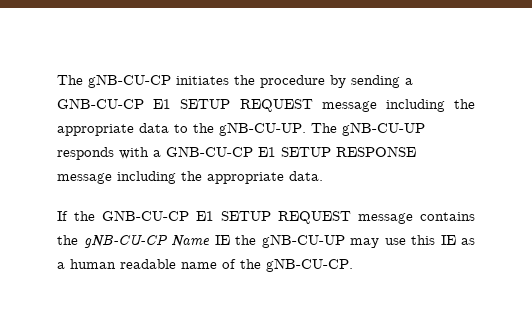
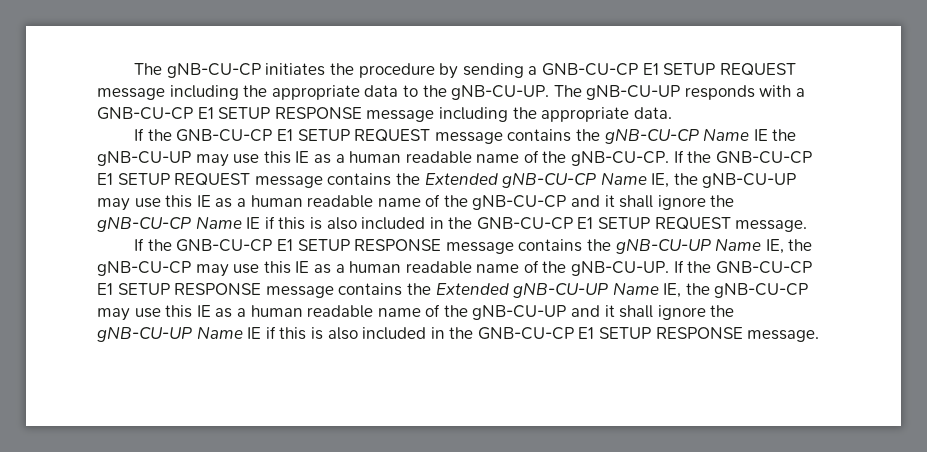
+ If the GNB-CU-CP E1 SETUP REQUEST message contains the Extended gNB-CU-CP Name IE, the gNB-CU-UP may use this IE as a human readable name of the gNB-CU-CP and it shall ignore the gNB-CU-CP Name IE if this is also included in the GNB-CU-CP E1 SETUP REQUEST message.
+ If the GNB-CU-CP E1 SETUP RESPONSE message contains the gNB-CU-UP Name IE, the gNB-CU-CP may use this IE as a human readable name of the gNB-CU-UP. If the GNB-CU-CP E1 SETUP RESPONSE message contains the Extended gNB-CU-UP Name IE, the gNB-CU-CP may use this IE as a human readable name of the gNB-CU-UP and it shall ignore the gNB-CU-UP Name IE if this is also included in the GNB-CU-CP E1 SETUP RESPONSE message.

